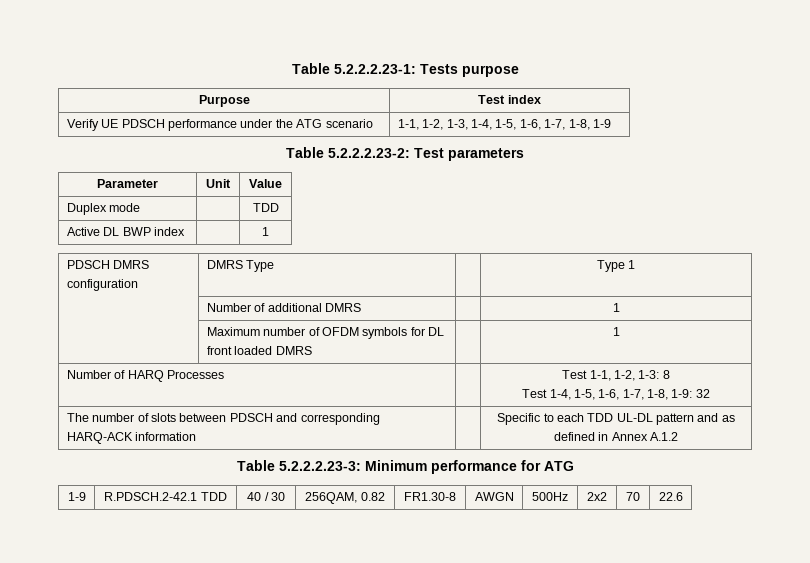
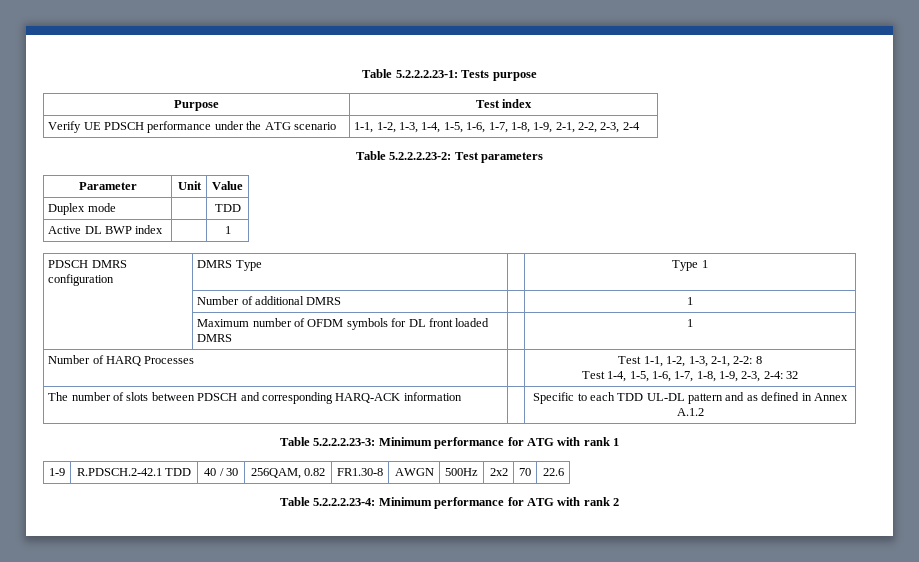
- Verify UE PDSCH performance under the ATG scenario | 1-1, 1-2, 1-3, 1-4, 1-5, 1-6, 1-7, 1-8, 1-9
+ Verify UE PDSCH performance under the ATG scenario | 1-1, 1-2, 1-3, 1-4, 1-5, 1-6, 1-7, 1-8, 1-9, 2-1, 2-2, 2-3, 2-4
- Number of HARQ Processes | | Test 1-1, 1-2, 1-3: 8
- Test 1-4, 1-5, 1-6, 1-7, 1-8, 1-9: 32
+ Number of HARQ Processes | | Test 1-1, 1-2, 1-3, 2-1, 2-2: 8
+ Test 1-4, 1-5, 1-6, 1-7, 1-8, 1-9, 2-3, 2-4: 32
- Table 5.2.2.2.23-3: Minimum performance for ATG
+ Table 5.2.2.2.23-3: Minimum performance for ATG with rank 1
+ Table 5.2.2.2.23-4: Minimum performance for ATG with rank 2

